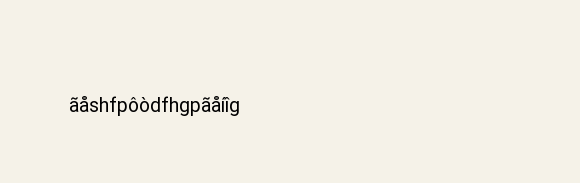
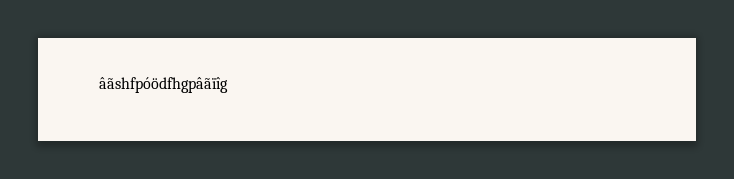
- ãåshfpôòdfhgpãåíîg
+ âãshfpóödfhgpâãïîg

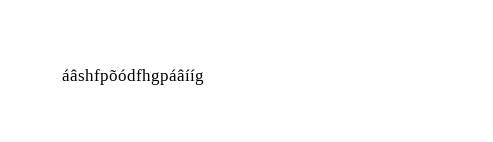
- âãshfpóödfhgpâãïîg
+ áâshfpõódfhgpáâííg

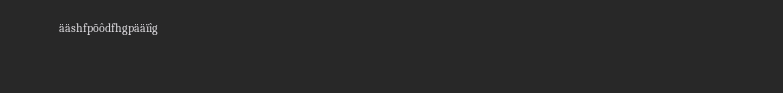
- áâshfpõódfhgpáâííg
+ ääshfpõôdfhgpääïîg

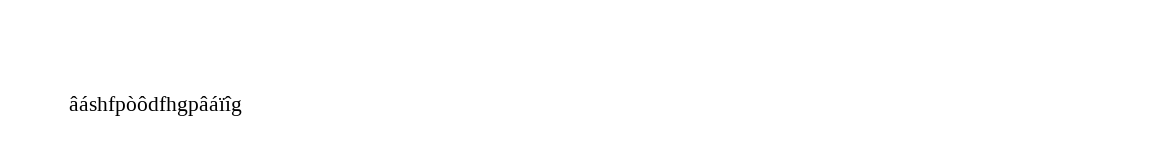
- ääshfpõôdfhgpääïîg
+ âáshfpòôdfhgpâáïîg

